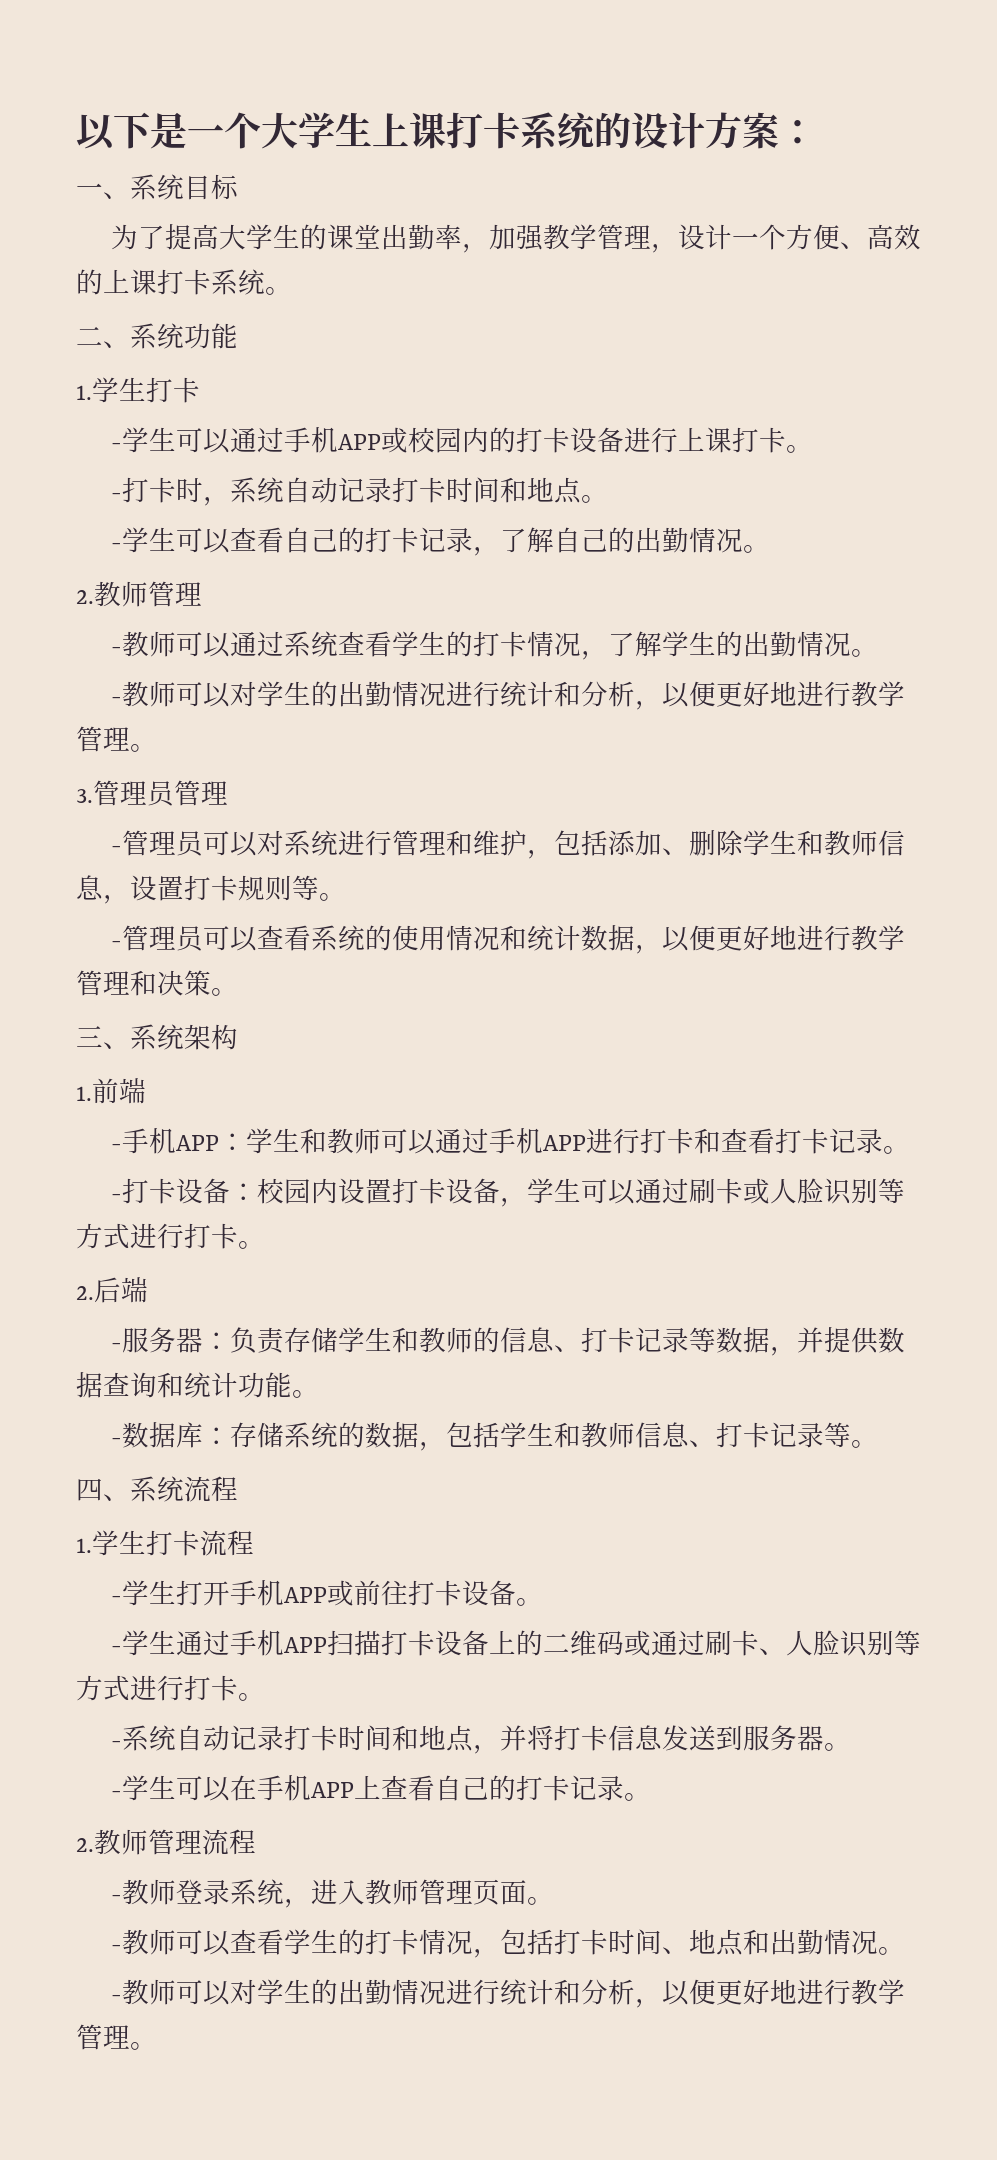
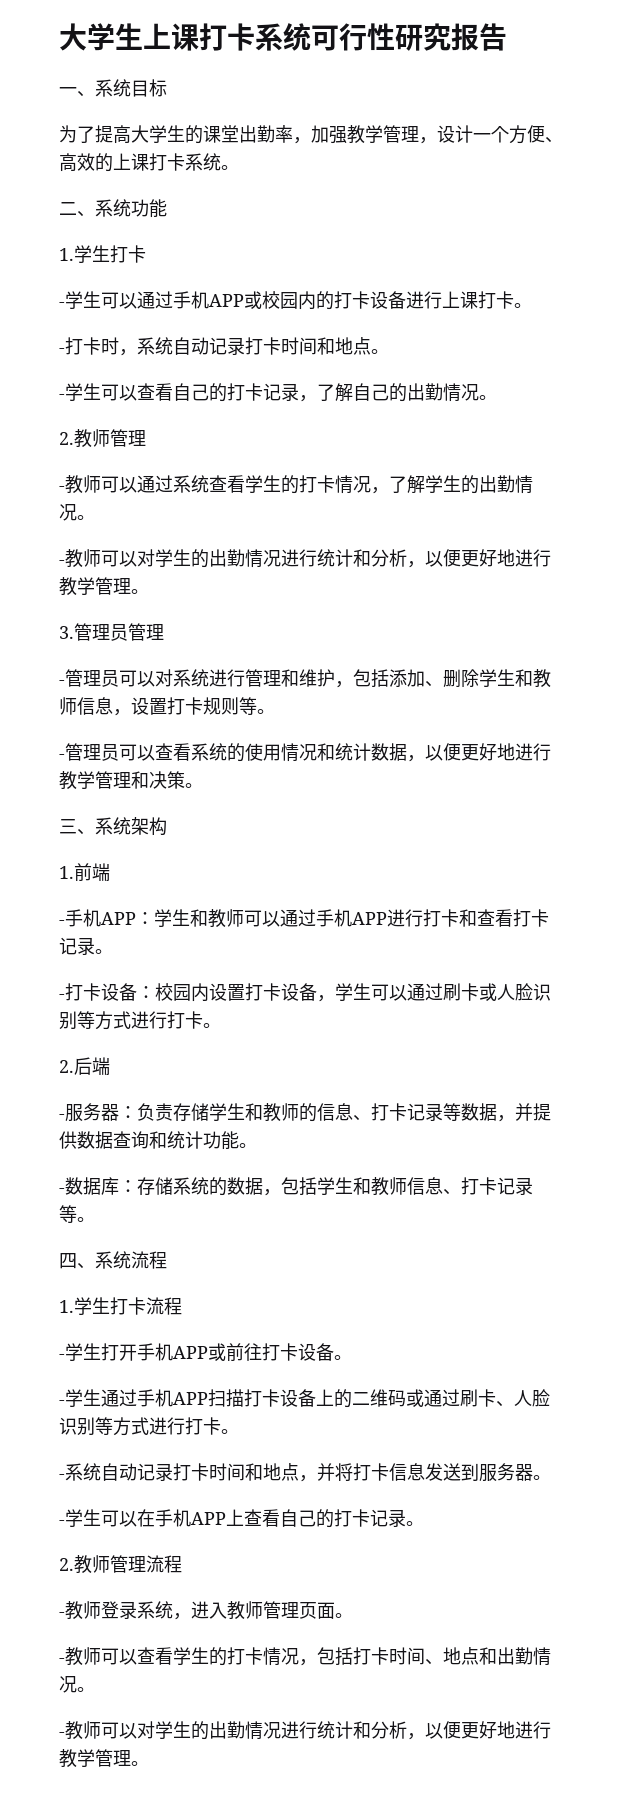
- 以下是一个大学生上课打卡系统的设计方案：
+ 大学生上课打卡系统可行性研究报告

